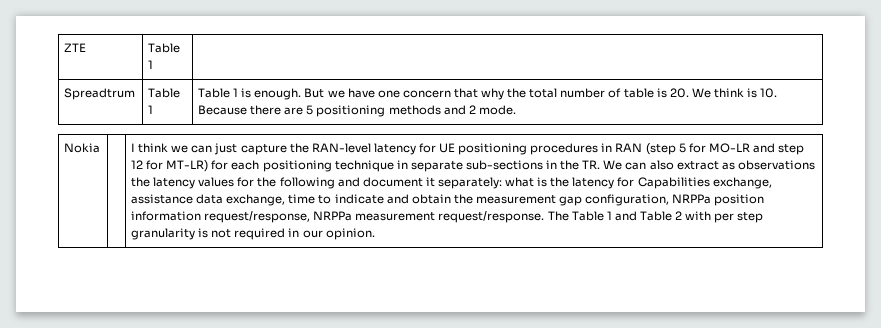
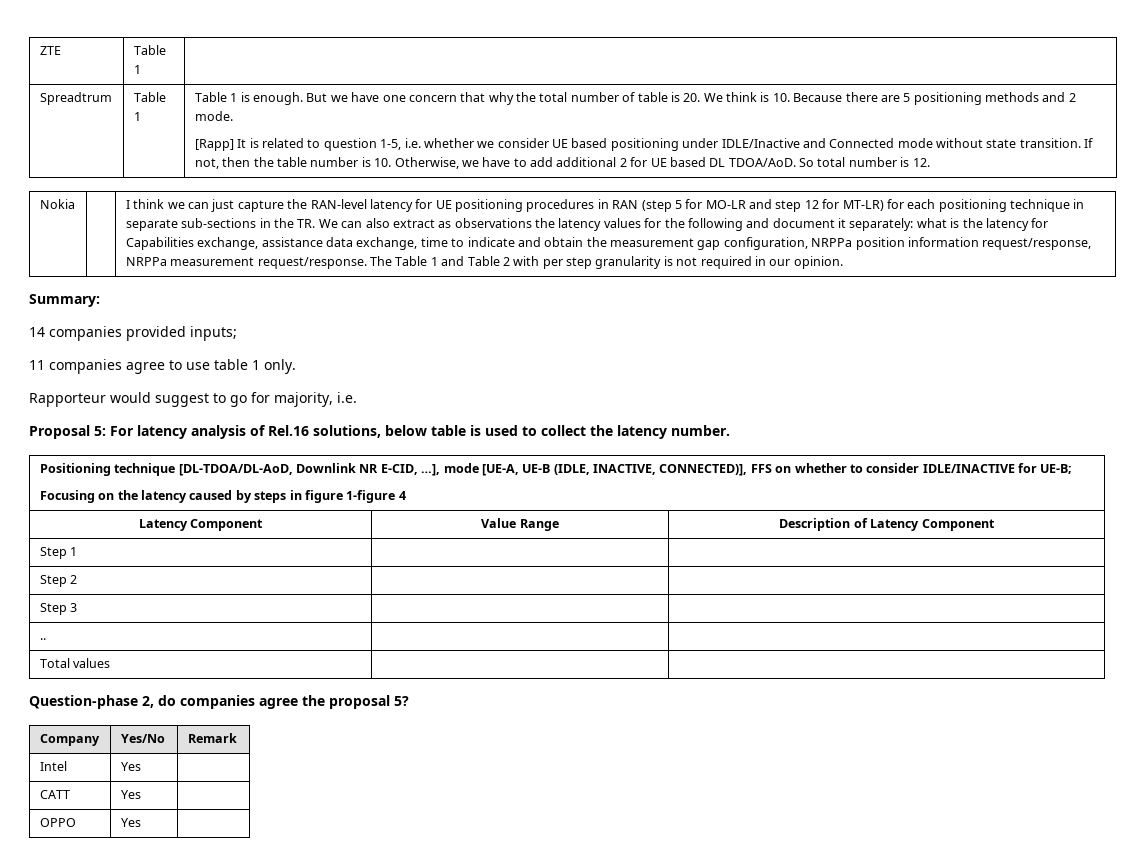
+ [Rapp] It is related to question 1-5, i.e. whether we consider UE based positioning under IDLE/Inactive and Connected mode without state transition. If not, then the table number is 10. Otherwise, we have to add additional 2 for UE based DL TDOA/AoD. So total number is 12.
+ Summary:
+ 14 companies provided inputs;
+ 11 companies agree to use table 1 only.
+ Rapporteur would suggest to go for majority, i.e.
+ Proposal 5: For latency analysis of Rel.16 solutions, below table is used to collect the latency number.
+ Positioning technique [DL-TDOA/DL-AoD, Downlink NR E-CID, …], mode [UE-A, UE-B (IDLE, INACTIVE, CONNECTED)], FFS on whether to consider IDLE/INACTIVE for UE-B;
+ Focusing on the latency caused by steps in figure 1-figure 4
+ Latency Component | Value Range | Description of Latency Component
+ Step 1 | |
+ Step 2 | |
+ Step 3 | |
+ .. | |
+ Total values | |
+ Question-phase 2, do companies agree the proposal 5?
+ Company | Yes/No | Remark
+ Intel | Yes |
+ CATT | Yes |
+ OPPO | Yes |

